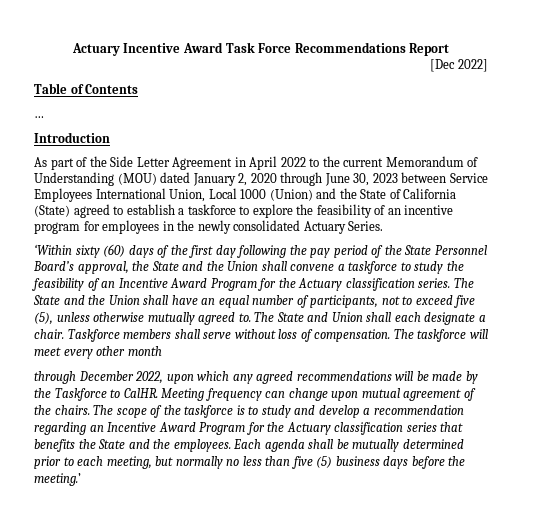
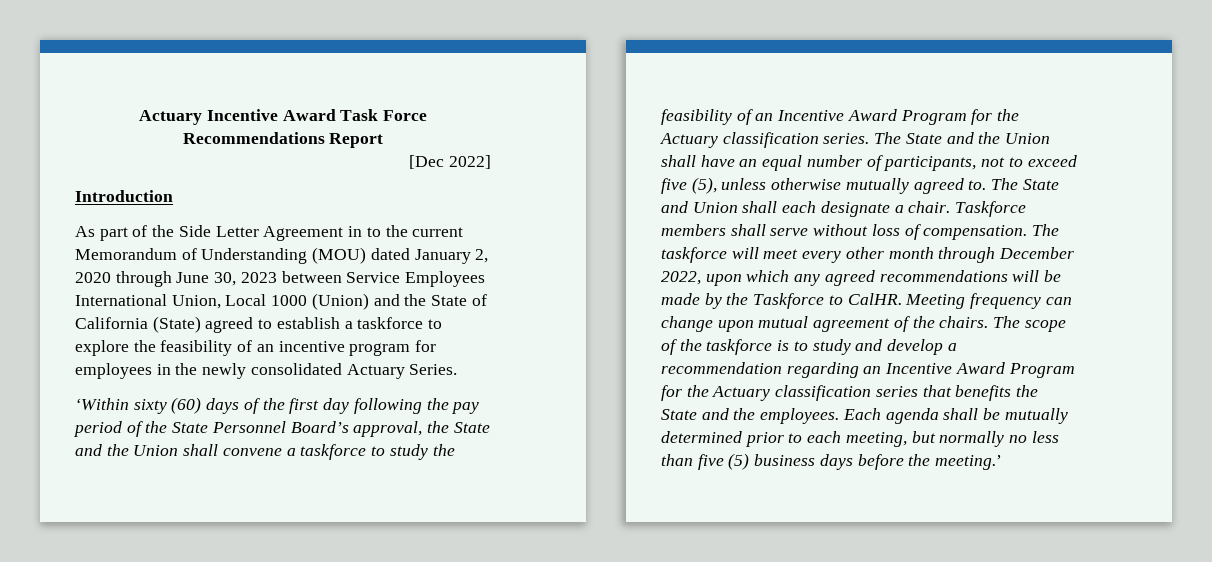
- Table of Contents
- …
- As part of the Side Letter Agreement in April 2022 to the current Memorandum of Understanding (MOU) dated January 2, 2020 through June 30, 2023 between Service Employees International Union, Local 1000 (Union) and the State of California (State) agreed to establish a taskforce to explore the feasibility of an incentive program for employees in the newly consolidated Actuary Series.
+ As part of the Side Letter Agreement in to the current Memorandum of Understanding (MOU) dated January 2, 2020 through June 30, 2023 between Service Employees International Union, Local 1000 (Union) and the State of California (State) agreed to establish a taskforce to explore the feasibility of an incentive program for employees in the newly consolidated Actuary Series.
- The taskforce will meet every other month
- through December 2022, upon which any agreed recommendations will be made by the Taskforce to CalHR.
+ The taskforce will meet every other month through December 2022, upon which any agreed recommendations will be made by the Taskforce to CalHR.

